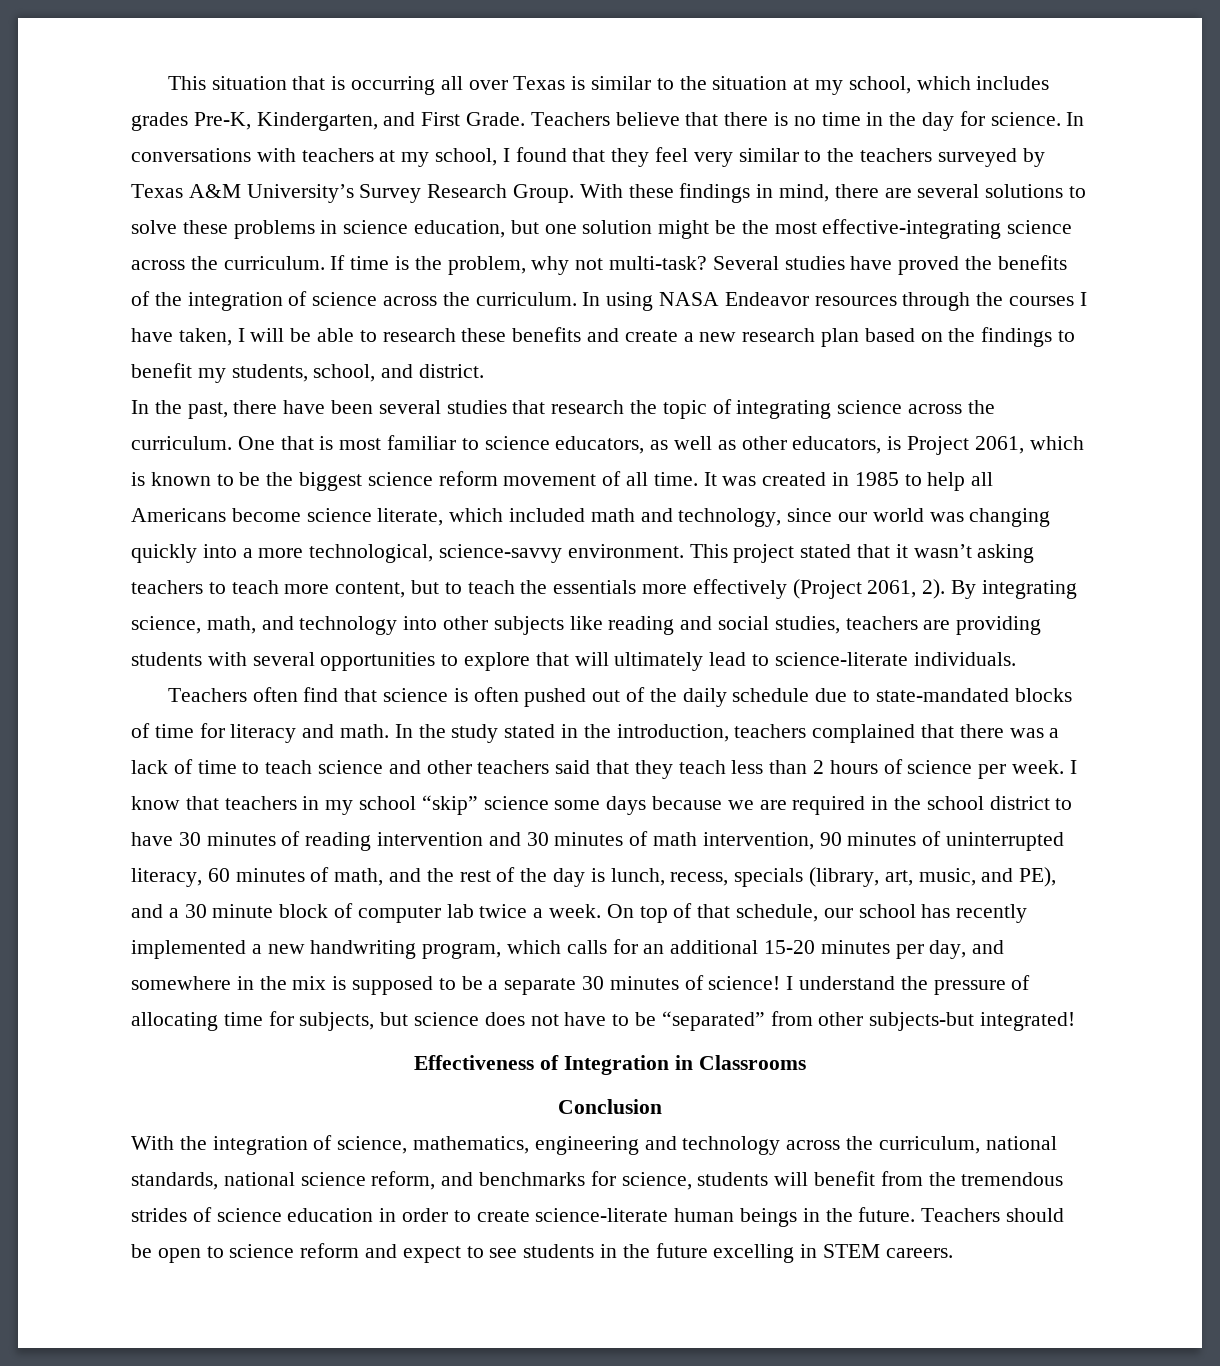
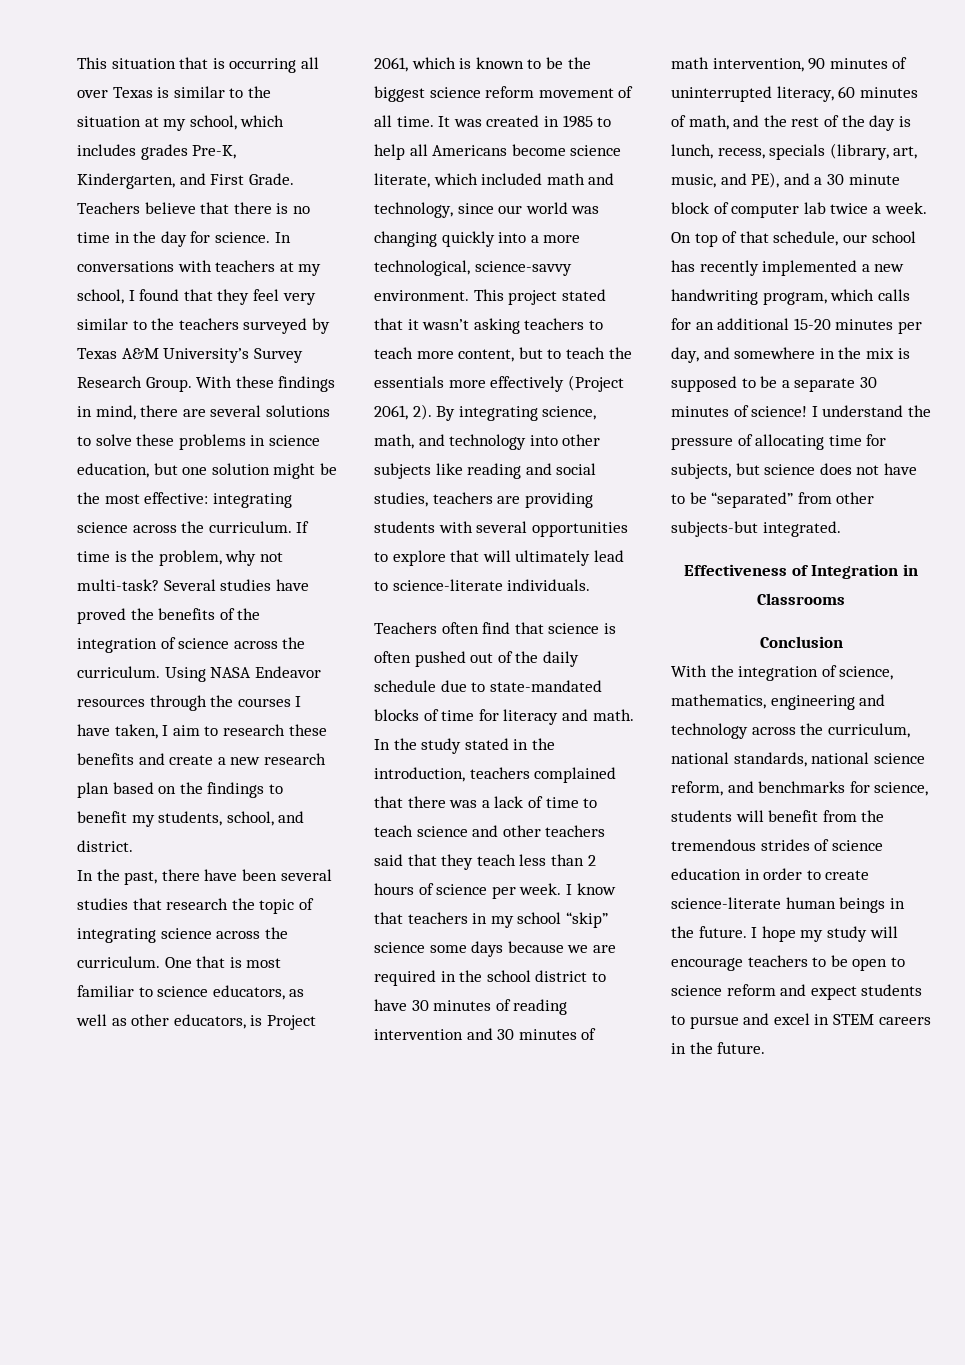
- With these findings in mind, there are several solutions to solve these problems in science education, but one solution might be the most effective-integrating science across the curriculum.
+ With these findings in mind, there are several solutions to solve these problems in science education, but one solution might be the most effective: integrating science across the curriculum.
- In using NASA Endeavor resources through the courses I have taken, I will be able to research these benefits and create a new research plan based on the findings to benefit my students, school, and district.
+ Using NASA Endeavor resources through the courses I have taken, I aim to research these benefits and create a new research plan based on the findings to benefit my students, school, and district.
- I understand the pressure of allocating time for subjects, but science does not have to be “separated” from other subjects-but integrated!
+ I understand the pressure of allocating time for subjects, but science does not have to be “separated” from other subjects-but integrated.
- Teachers should be open to science reform and expect to see students in the future excelling in STEM careers.
+ I hope my study will encourage teachers to be open to science reform and expect students to pursue and excel in STEM careers in the future.

